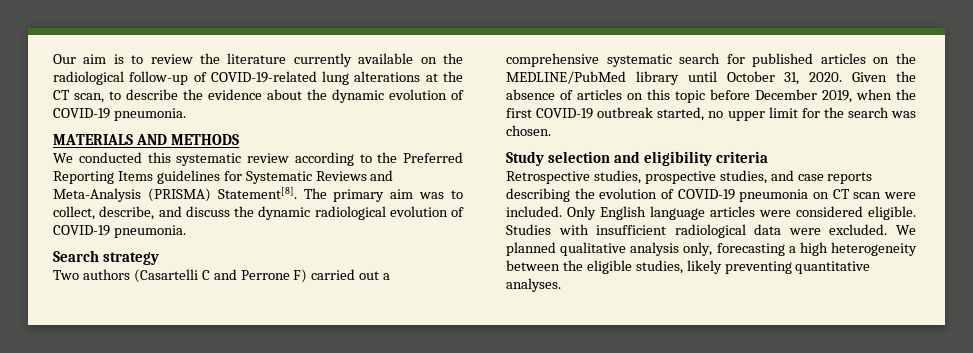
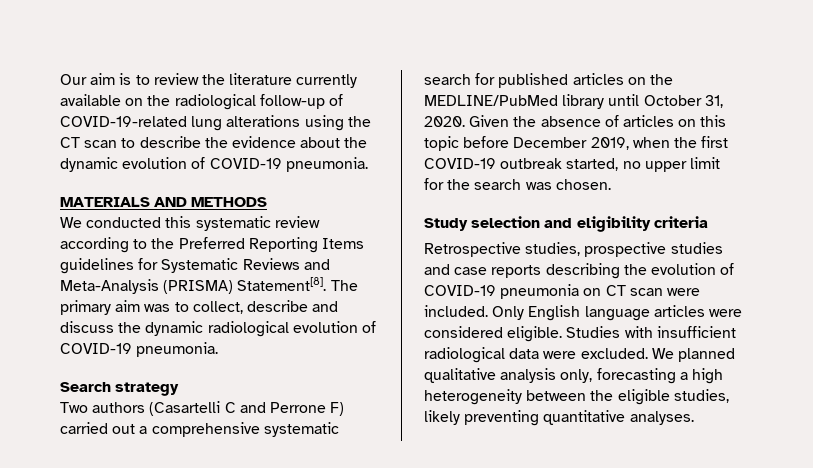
- Our aim is to review the literature currently available on the radiological follow-up of COVID-19-related lung alterations at the CT scan, to describe the evidence about the dynamic evolution of COVID-19 pneumonia.
+ Our aim is to review the literature currently available on the radiological follow-up of COVID-19-related lung alterations using the CT scan to describe the evidence about the dynamic evolution of COVID-19 pneumonia.
- The primary aim was to collect, describe, and discuss the dynamic radiological evolution of COVID-19 pneumonia.
+ The primary aim was to collect, describe and discuss the dynamic radiological evolution of COVID-19 pneumonia.
- Retrospective studies, prospective studies, and case reports describing the evolution of COVID-19 pneumonia on CT scan were included.
+ Retrospective studies, prospective studies and case reports describing the evolution of COVID-19 pneumonia on CT scan were included.

